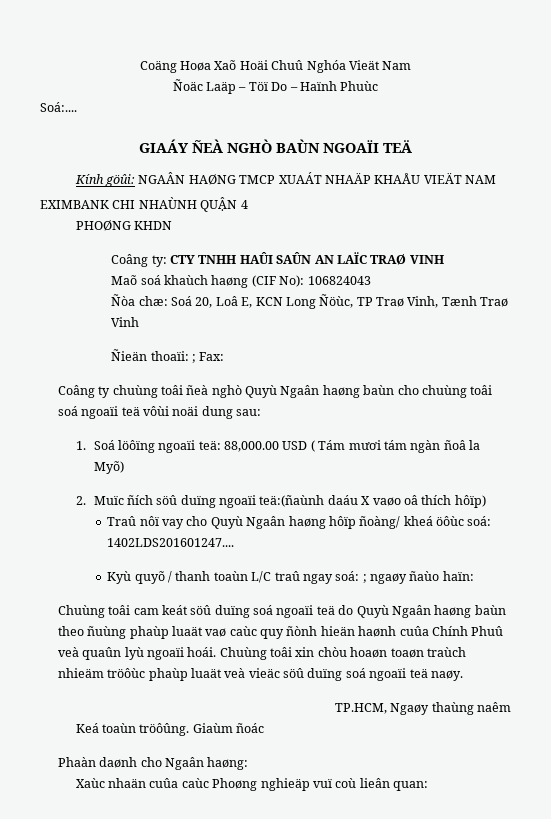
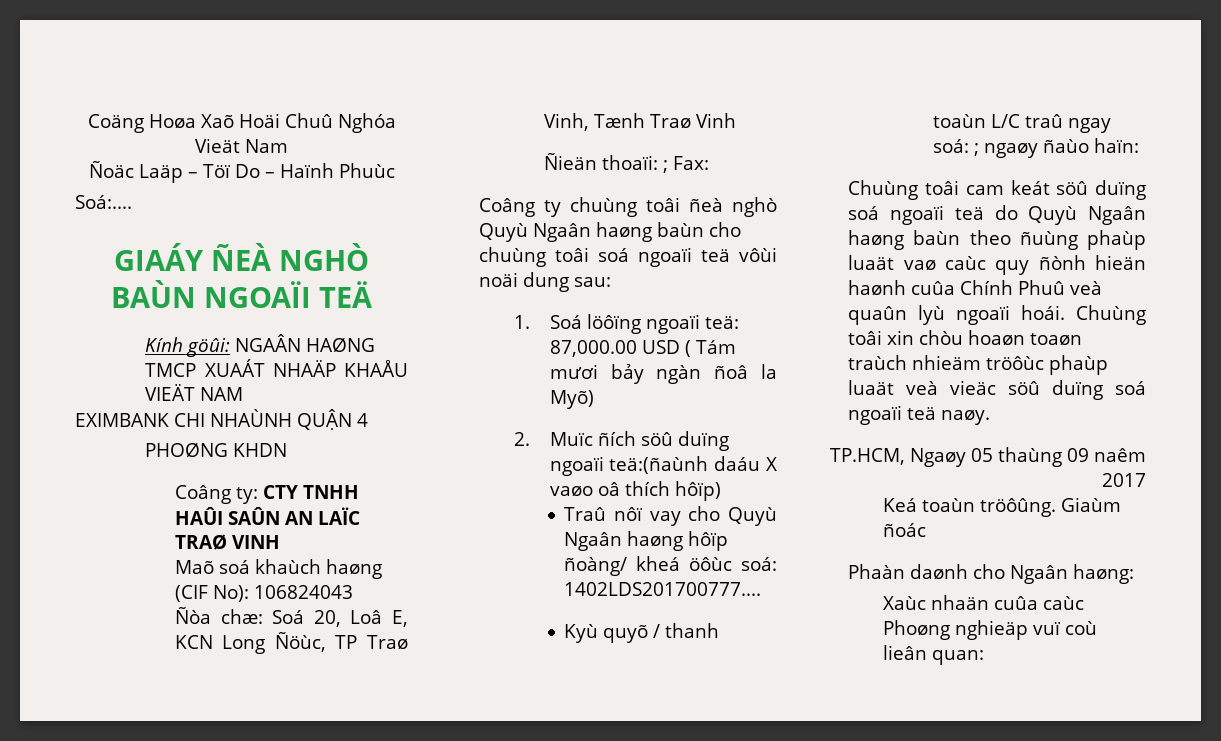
- 1. Soá löôïng ngoaïi teä: 88,000.00 USD ( Tám mươi tám ngàn ñoâ la Myõ)
+ 1. Soá löôïng ngoaïi teä: 87,000.00 USD ( Tám mươi bảy ngàn ñoâ la Myõ)
- Traû nôï vay cho Quyù Ngaân haøng hôïp ñoàng/ kheá öôùc soá: 1402LDS201601247....
+ Traû nôï vay cho Quyù Ngaân haøng hôïp ñoàng/ kheá öôùc soá: 1402LDS201700777....
- TP.HCM, Ngaøy thaùng naêm
+ TP.HCM, Ngaøy 05 thaùng 09 naêm 2017

